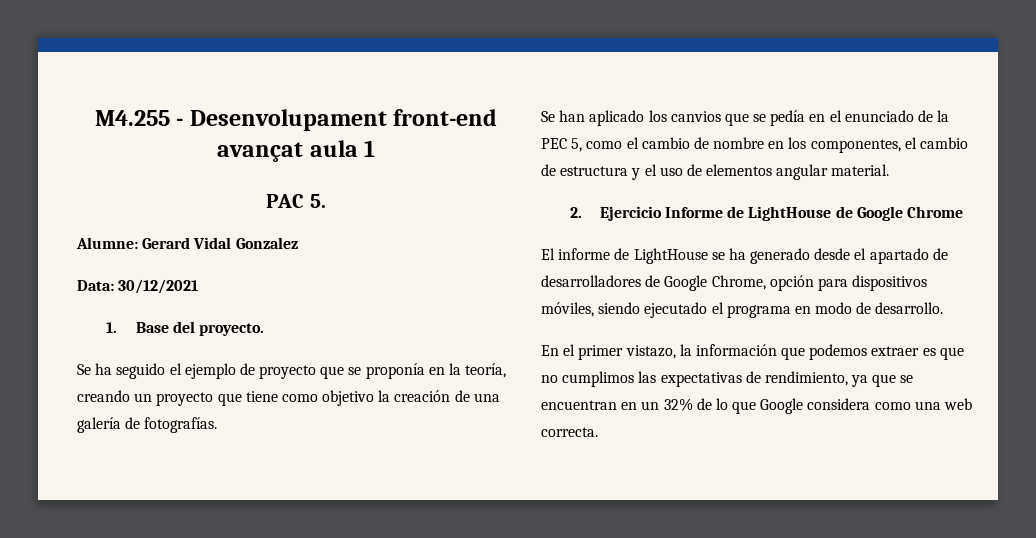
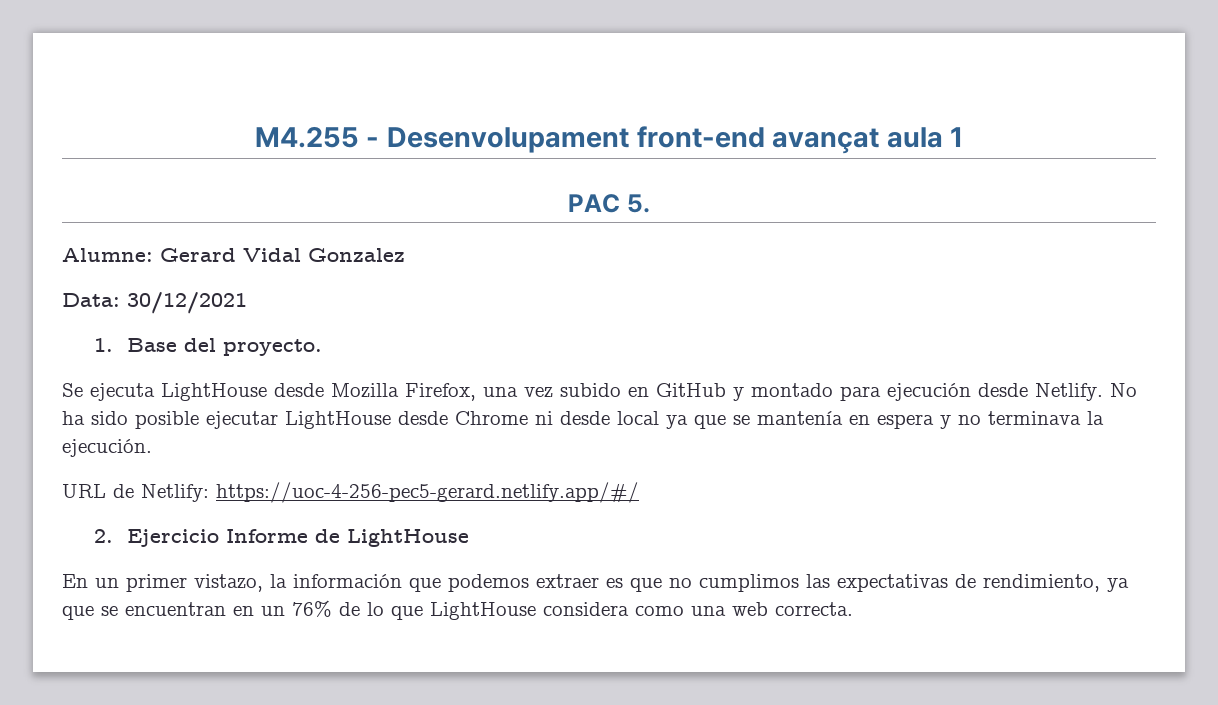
- Se ha seguido el ejemplo de proyecto que se proponía en la teoría, creando un proyecto que tiene como objetivo la creación de una galería de fotografías.
- Se han aplicado los canvios que se pedía en el enunciado de la PEC 5, como el cambio de nombre en los componentes, el cambio de estructura y el uso de elementos angular material.
+ Se ejecuta LightHouse desde Mozilla Firefox, una vez subido en GitHub y montado para ejecución desde Netlify. No ha sido posible ejecutar LightHouse desde Chrome ni desde local ya que se mantenía en espera y no terminava la ejecución.
+ URL de Netlify: https://uoc-4-256-pec5-gerard.netlify.app/#/
- 2. Ejercicio Informe de LightHouse de Google Chrome
- El informe de LightHouse se ha generado desde el apartado de desarrolladores de Google Chrome, opción para dispositivos móviles, siendo ejecutado el programa en modo de desarrollo.
+ 2. Ejercicio Informe de LightHouse
- En el primer vistazo, la información que podemos extraer es que no cumplimos las expectativas de rendimiento, ya que se encuentran en un 32% de lo que Google considera como una web correcta.
+ En un primer vistazo, la información que podemos extraer es que no cumplimos las expectativas de rendimiento, ya que se encuentran en un 76% de lo que LightHouse considera como una web correcta.

